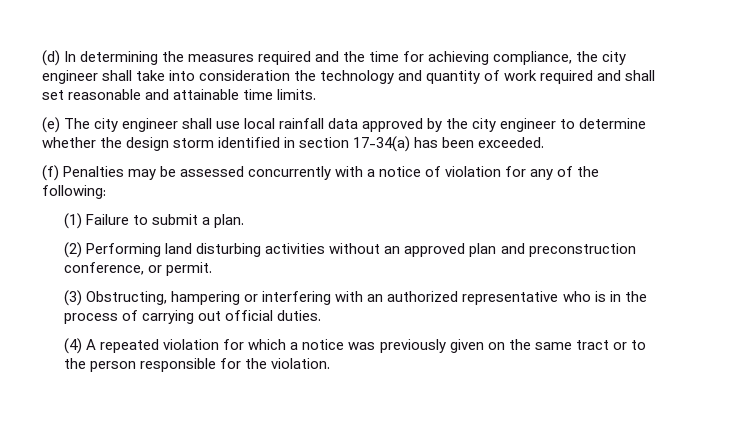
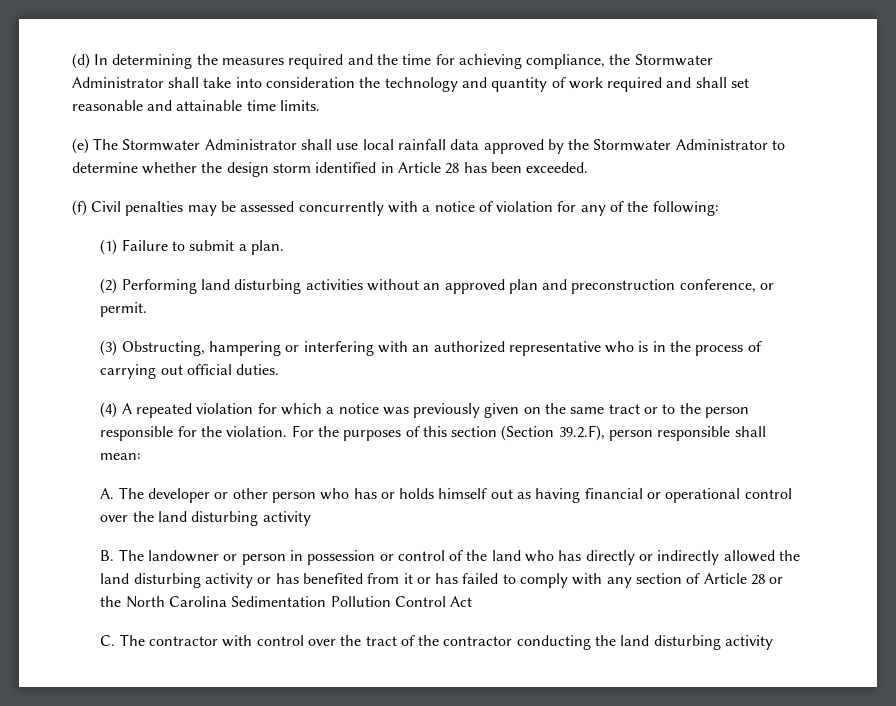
- (d) In determining the measures required and the time for achieving compliance, the city engineer shall take into consideration the technology and quantity of work required and shall set reasonable and attainable time limits.
+ (d) In determining the measures required and the time for achieving compliance, the Stormwater Administrator shall take into consideration the technology and quantity of work required and shall set reasonable and attainable time limits.
- (e) The city engineer shall use local rainfall data approved by the city engineer to determine whether the design storm identified in section 17-34(a) has been exceeded.
+ (e) The Stormwater Administrator shall use local rainfall data approved by the Stormwater Administrator to determine whether the design storm identified in Article 28 has been exceeded.
- (f) Penalties may be assessed concurrently with a notice of violation for any of the following:
+ (f) Civil penalties may be assessed concurrently with a notice of violation for any of the following:
+ For the purposes of this section (Section 39.2.F), person responsible shall mean:
+ A. The developer or other person who has or holds himself out as having financial or operational control over the land disturbing activity
+ B. The landowner or person in possession or control of the land who has directly or indirectly allowed the land disturbing activity or has benefited from it or has failed to comply with any section of Article 28 or the North Carolina Sedimentation Pollution Control Act
+ C. The contractor with control over the tract of the contractor conducting the land disturbing activity

